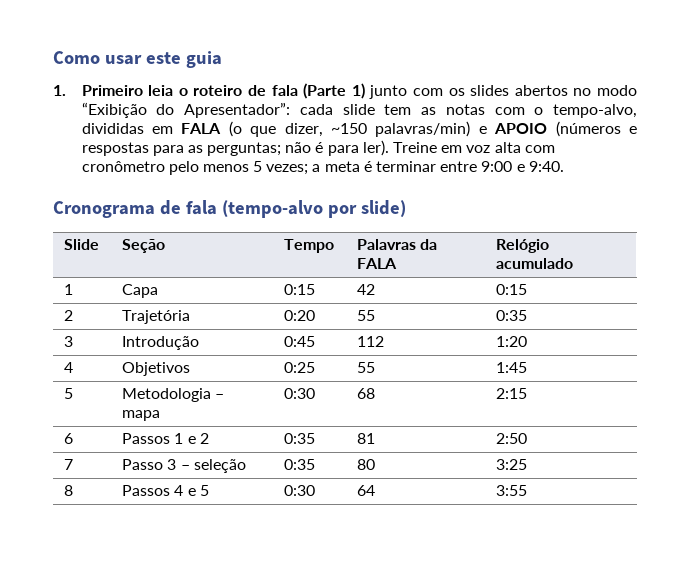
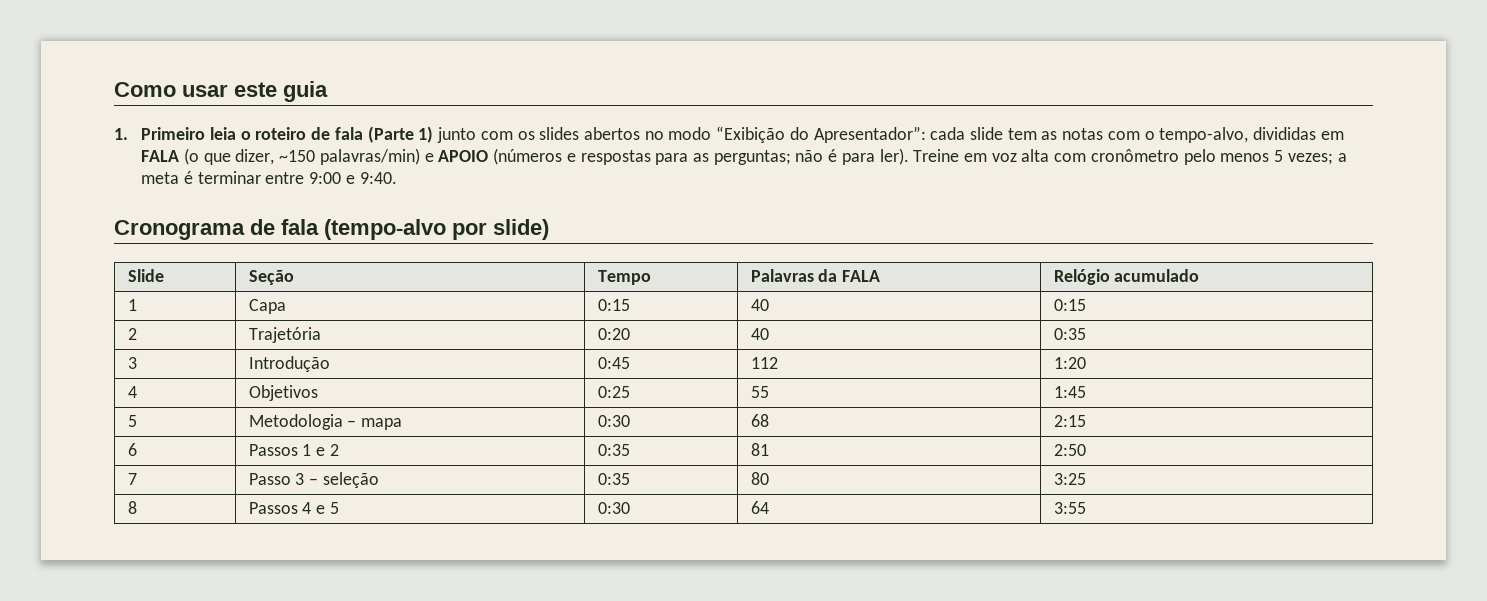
- 1 | Capa | 0:15 | 42 | 0:15
+ 1 | Capa | 0:15 | 40 | 0:15
- 2 | Trajetória | 0:20 | 55 | 0:35
+ 2 | Trajetória | 0:20 | 40 | 0:35

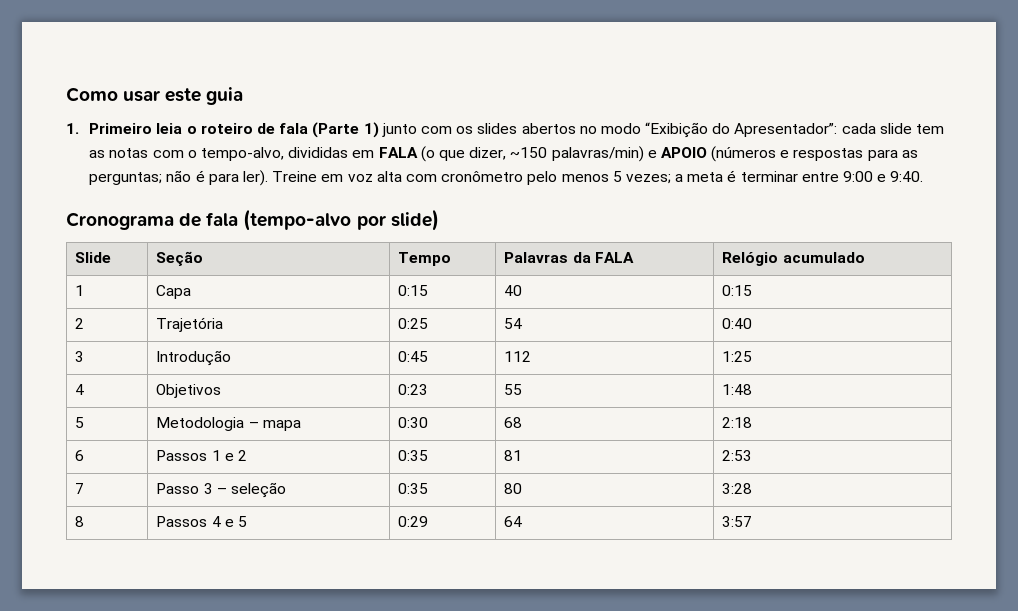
- 2 | Trajetória | 0:20 | 40 | 0:35
+ 2 | Trajetória | 0:25 | 54 | 0:40
- 3 | Introdução | 0:45 | 112 | 1:20
+ 3 | Introdução | 0:45 | 112 | 1:25
- 4 | Objetivos | 0:25 | 55 | 1:45
+ 4 | Objetivos | 0:23 | 55 | 1:48
- 5 | Metodologia – mapa | 0:30 | 68 | 2:15
+ 5 | Metodologia – mapa | 0:30 | 68 | 2:18
- 6 | Passos 1 e 2 | 0:35 | 81 | 2:50
+ 6 | Passos 1 e 2 | 0:35 | 81 | 2:53
- 7 | Passo 3 – seleção | 0:35 | 80 | 3:25
+ 7 | Passo 3 – seleção | 0:35 | 80 | 3:28
- 8 | Passos 4 e 5 | 0:30 | 64 | 3:55
+ 8 | Passos 4 e 5 | 0:29 | 64 | 3:57

